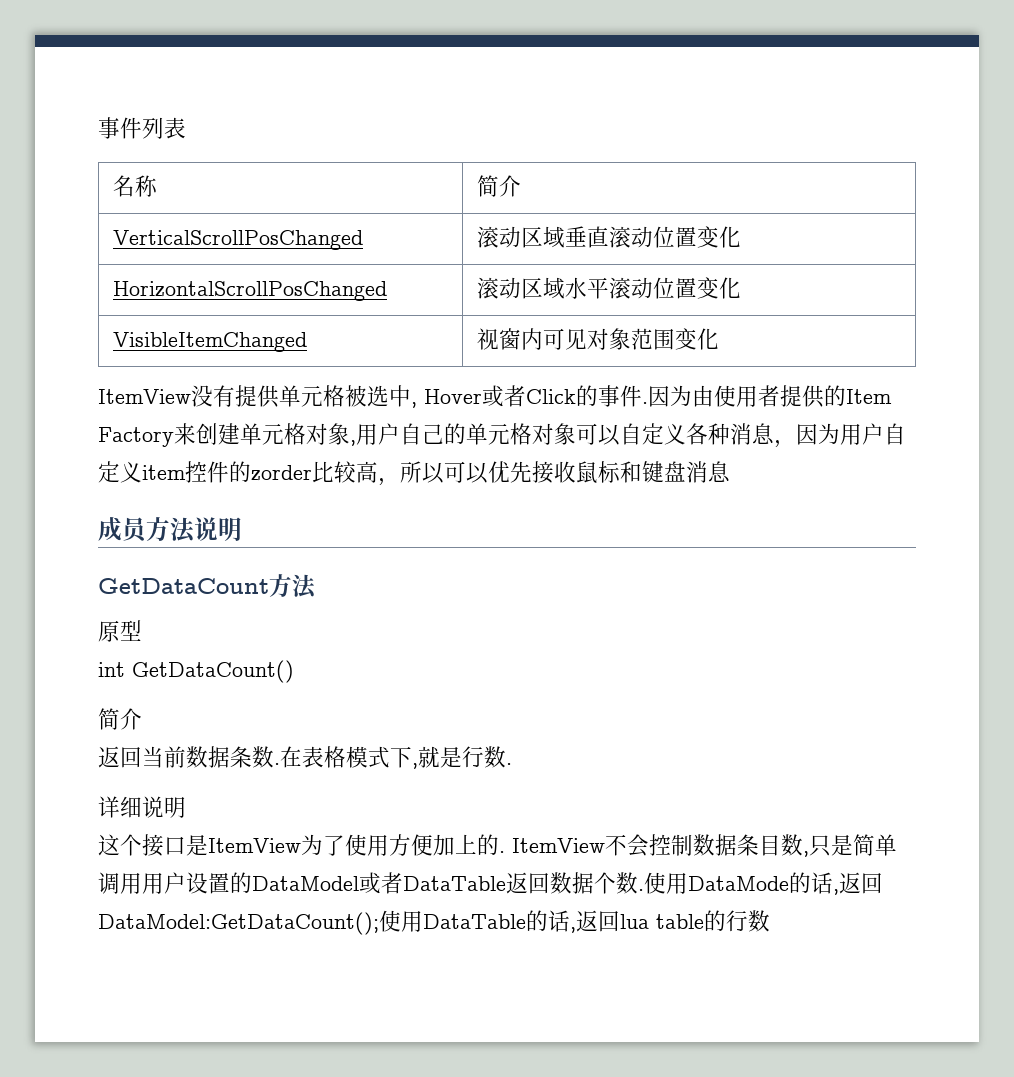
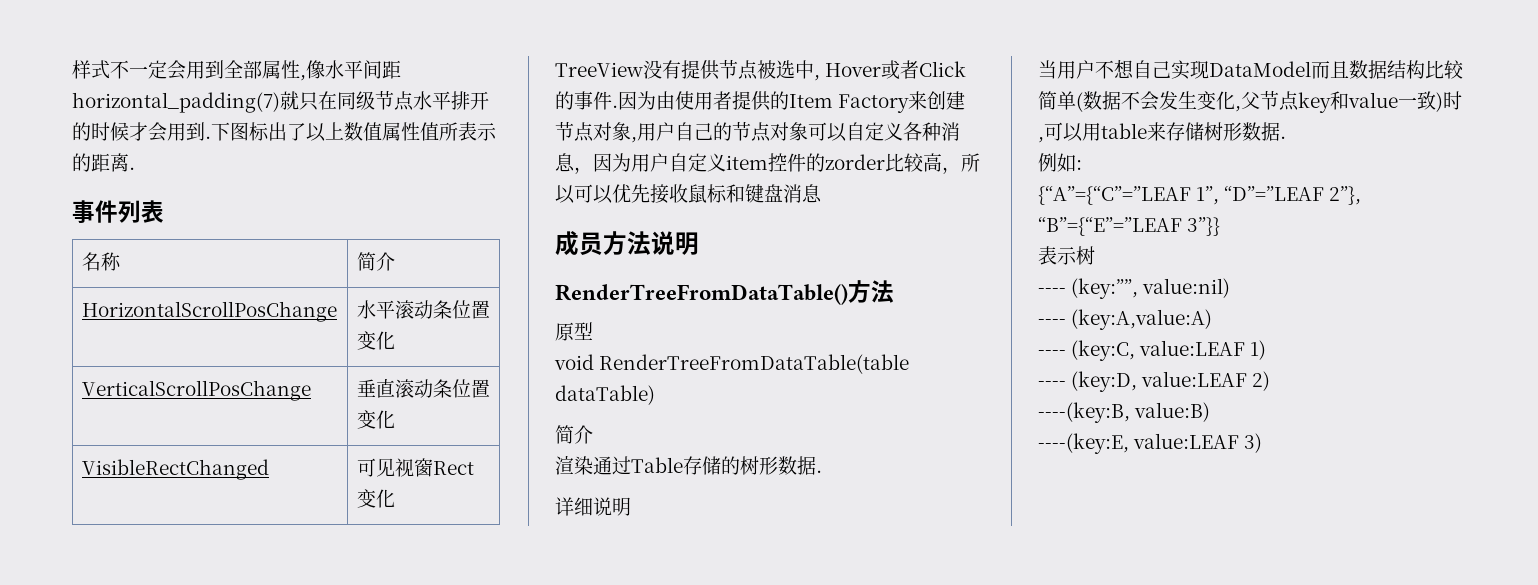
+ 样式不一定会用到全部属性,像水平间距horizontal_padding(7)就只在同级节点水平排开的时候才会用到.下图标出了以上数值属性值所表示的距离.
  事件列表
  名称 | 简介
- VerticalScrollPosChanged | 滚动区域垂直滚动位置变化
- HorizontalScrollPosChanged | 滚动区域水平滚动位置变化
- VisibleItemChanged | 视窗内可见对象范围变化
- ItemView没有提供单元格被选中, Hover或者Click的事件.
+ HorizontalScrollPosChange | 水平滚动条位置变化
+ VerticalScrollPosChange | 垂直滚动条位置变化
+ VisibleRectChanged | 可见视窗Rect变化
+ TreeView没有提供节点被选中, Hover或者Click的事件.
- 因为由使用者提供的Item Factory来创建单元格对象,用户自己的单元格对象可以自定义各种消息，因为用户自定义item控件的zorder比较高，所以可以优先接收鼠标和键盘消息
+ 因为由使用者提供的Item Factory来创建节点对象,用户自己的节点对象可以自定义各种消息，因为用户自定义item控件的zorder比较高，所以可以优先接收鼠标和键盘消息
- GetDataCount方法
+ RenderTreeFromDataTable()方法
- int GetDataCount()
+ void RenderTreeFromDataTable(table dataTable)
  简介
- 返回当前数据条数.在表格模式下,就是行数.
+ 渲染通过Table存储的树形数据.
  详细说明
- 这个接口是ItemView为了使用方便加上的. ItemView不会控制数据条目数,只是简单调用用户设置的DataModel或者DataTable返回数据个数.使用DataMode的话,返回DataModel:GetDataCount();使用DataTable的话,返回lua table的行数
+ 当用户不想自己实现DataModel而且数据结构比较简单(数据不会发生变化,父节点key和value一致)时,可以用table来存储树形数据.
+ 例如:
+ {“A”={“C”=”LEAF 1”, “D”=”LEAF 2”}, “B”={“E”=”LEAF 3”}}
+ 表示树
+ ---- (key:””, value:nil)
+ ---- (key:A,value:A)
+ ---- (key:C, value:LEAF 1)
+ ---- (key:D, value:LEAF 2)
+ ----(key:B, value:B)
+ ----(key:E, value:LEAF 3)

